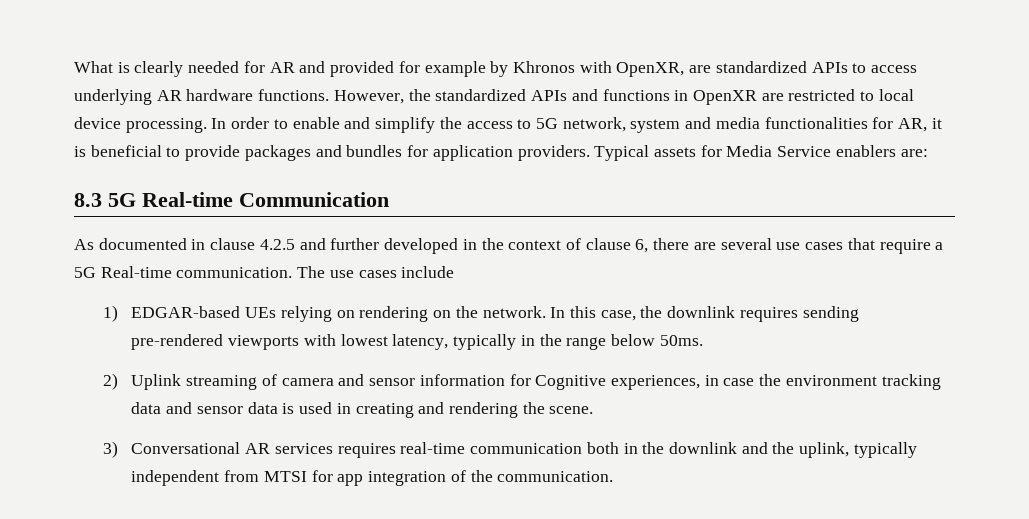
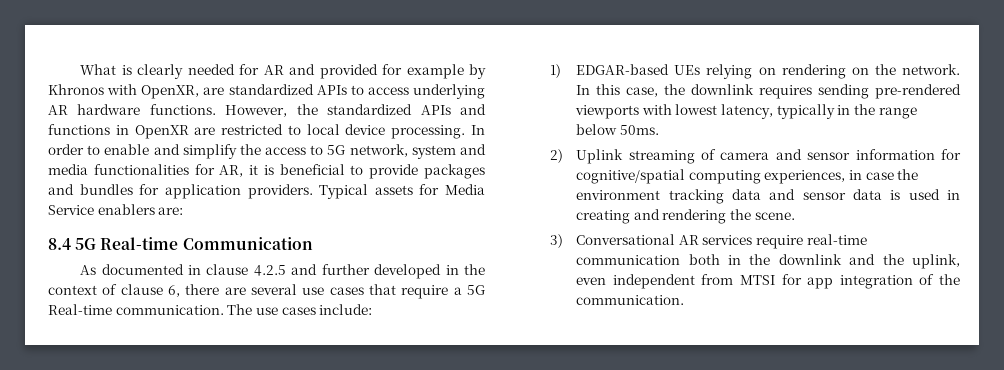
- 8.3 5G Real-time Communication
+ 8.4 5G Real-time Communication
- The use cases include
+ The use cases include:
- 2) Uplink streaming of camera and sensor information for Cognitive experiences, in case the environment tracking data and sensor data is used in creating and rendering the scene.
+ 2) Uplink streaming of camera and sensor information for cognitive/spatial computing experiences, in case the environment tracking data and sensor data is used in creating and rendering the scene.
- 3) Conversational AR services requires real-time communication both in the downlink and the uplink, typically independent from MTSI for app integration of the communication.
+ 3) Conversational AR services require real-time communication both in the downlink and the uplink, even independent from MTSI for app integration of the communication.

